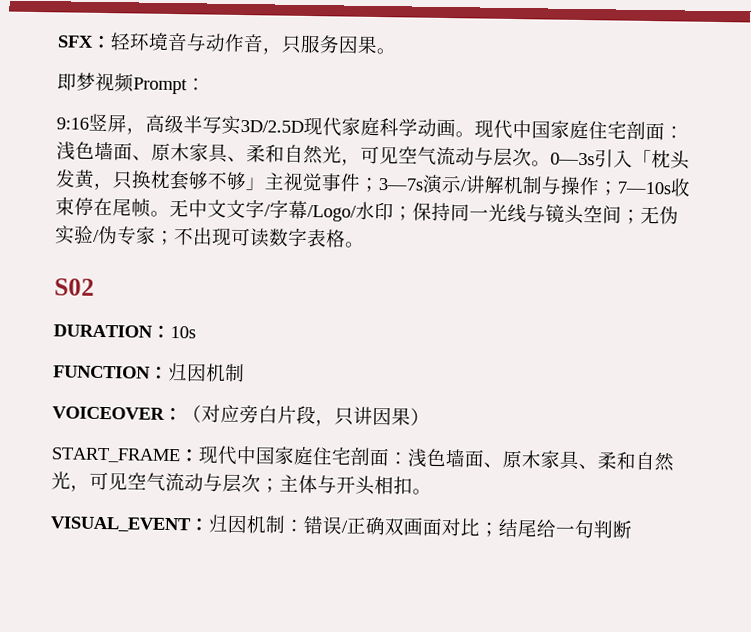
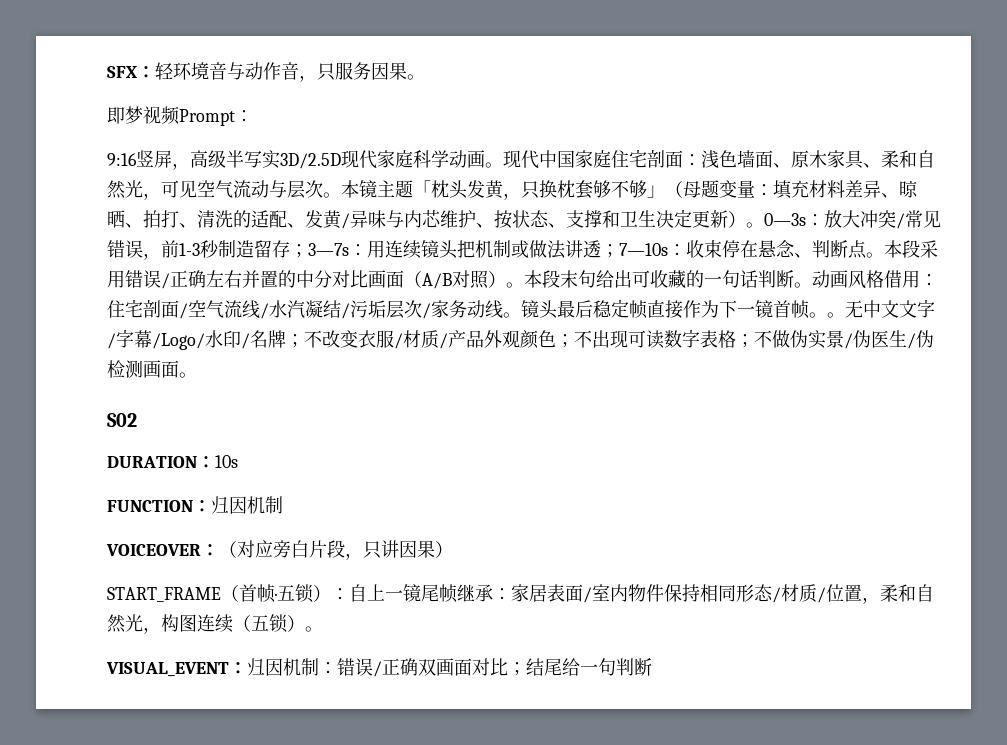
- 0—3s引入「枕头发黄，只换枕套够不够」主视觉事件；3—7s演示/讲解机制与操作；7—10s收束停在尾帧。
+ 本镜主题「枕头发黄，只换枕套够不够」（母题变量：填充材料差异、晾晒、拍打、清洗的适配、发黄/异味与内芯维护、按状态、支撑和卫生决定更新）。0—3s：放大冲突/常见错误，前1-3秒制造留存；3—7s：用连续镜头把机制或做法讲透；7—10s：收束停在悬念、判断点。本段采用错误/正确左右并置的中分对比画面（A/B对照）。本段末句给出可收藏的一句话判断。动画风格借用：住宅剖面/空气流线/水汽凝结/污垢层次/家务动线。镜头最后稳定帧直接作为下一镜首帧。。
- 无中文文字/字幕/Logo/水印；保持同一光线与镜头空间；无伪实验/伪专家；不出现可读数字表格。
+ 无中文文字/字幕/Logo/水印/名牌；不改变衣服/材质/产品外观颜色；不出现可读数字表格；不做伪实景/伪医生/伪检测画面。
- START_FRAME：现代中国家庭住宅剖面：浅色墙面、原木家具、柔和自然光，可见空气流动与层次；主体与开头相扣。
+ START_FRAME（首帧·五锁）：自上一镜尾帧继承：家居表面/室内物件保持相同形态/材质/位置，柔和自然光，构图连续（五锁）。

